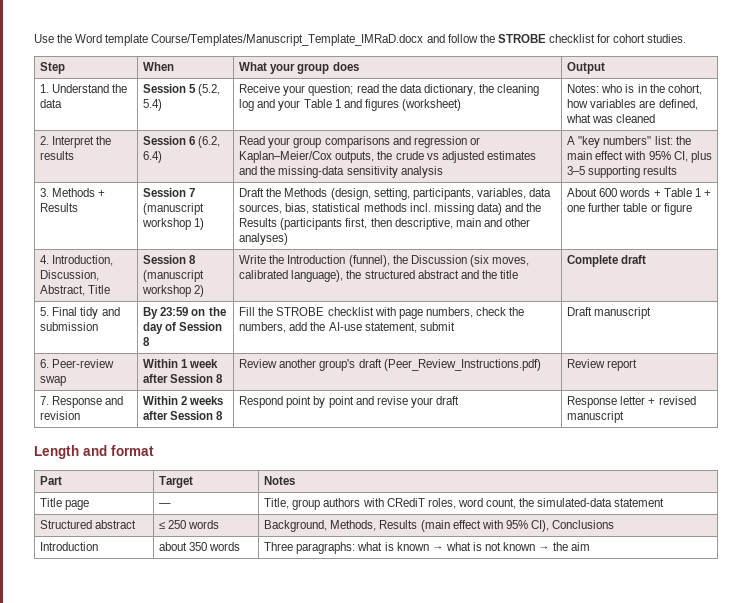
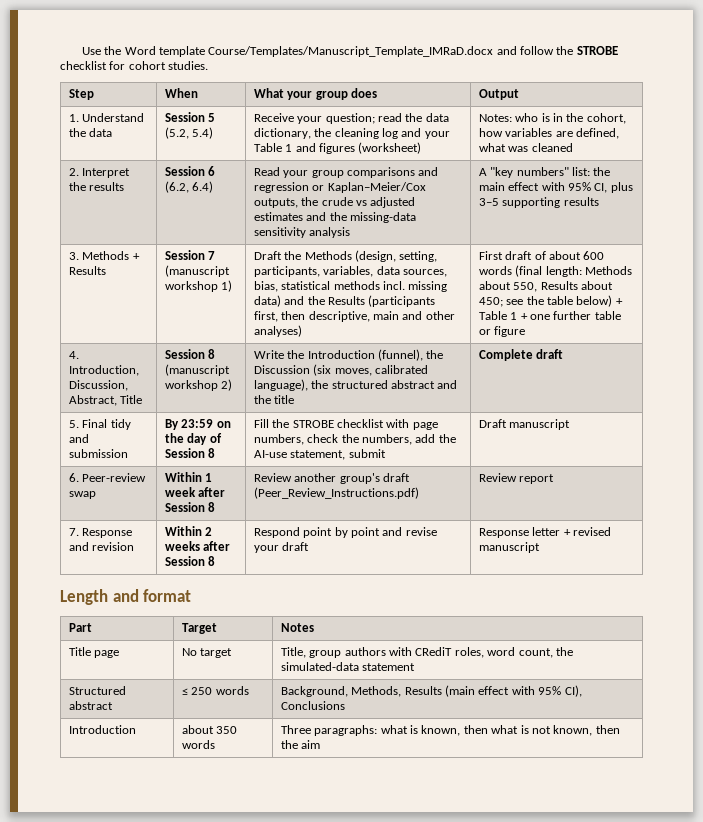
- About 600 words + Table 1 + one further table or figure
+ First draft of about 600 words (final length: Methods about 550, Results about 450; see the table below) + Table 1 + one further table or figure
- Title page | — | Title, group authors with CRediT roles, word count, the simulated-data statement
+ Title page | No target | Title, group authors with CRediT roles, word count, the simulated-data statement
- Introduction | about 350 words | Three paragraphs: what is known → what is not known → the aim
+ Introduction | about 350 words | Three paragraphs: what is known, then what is not known, then the aim

